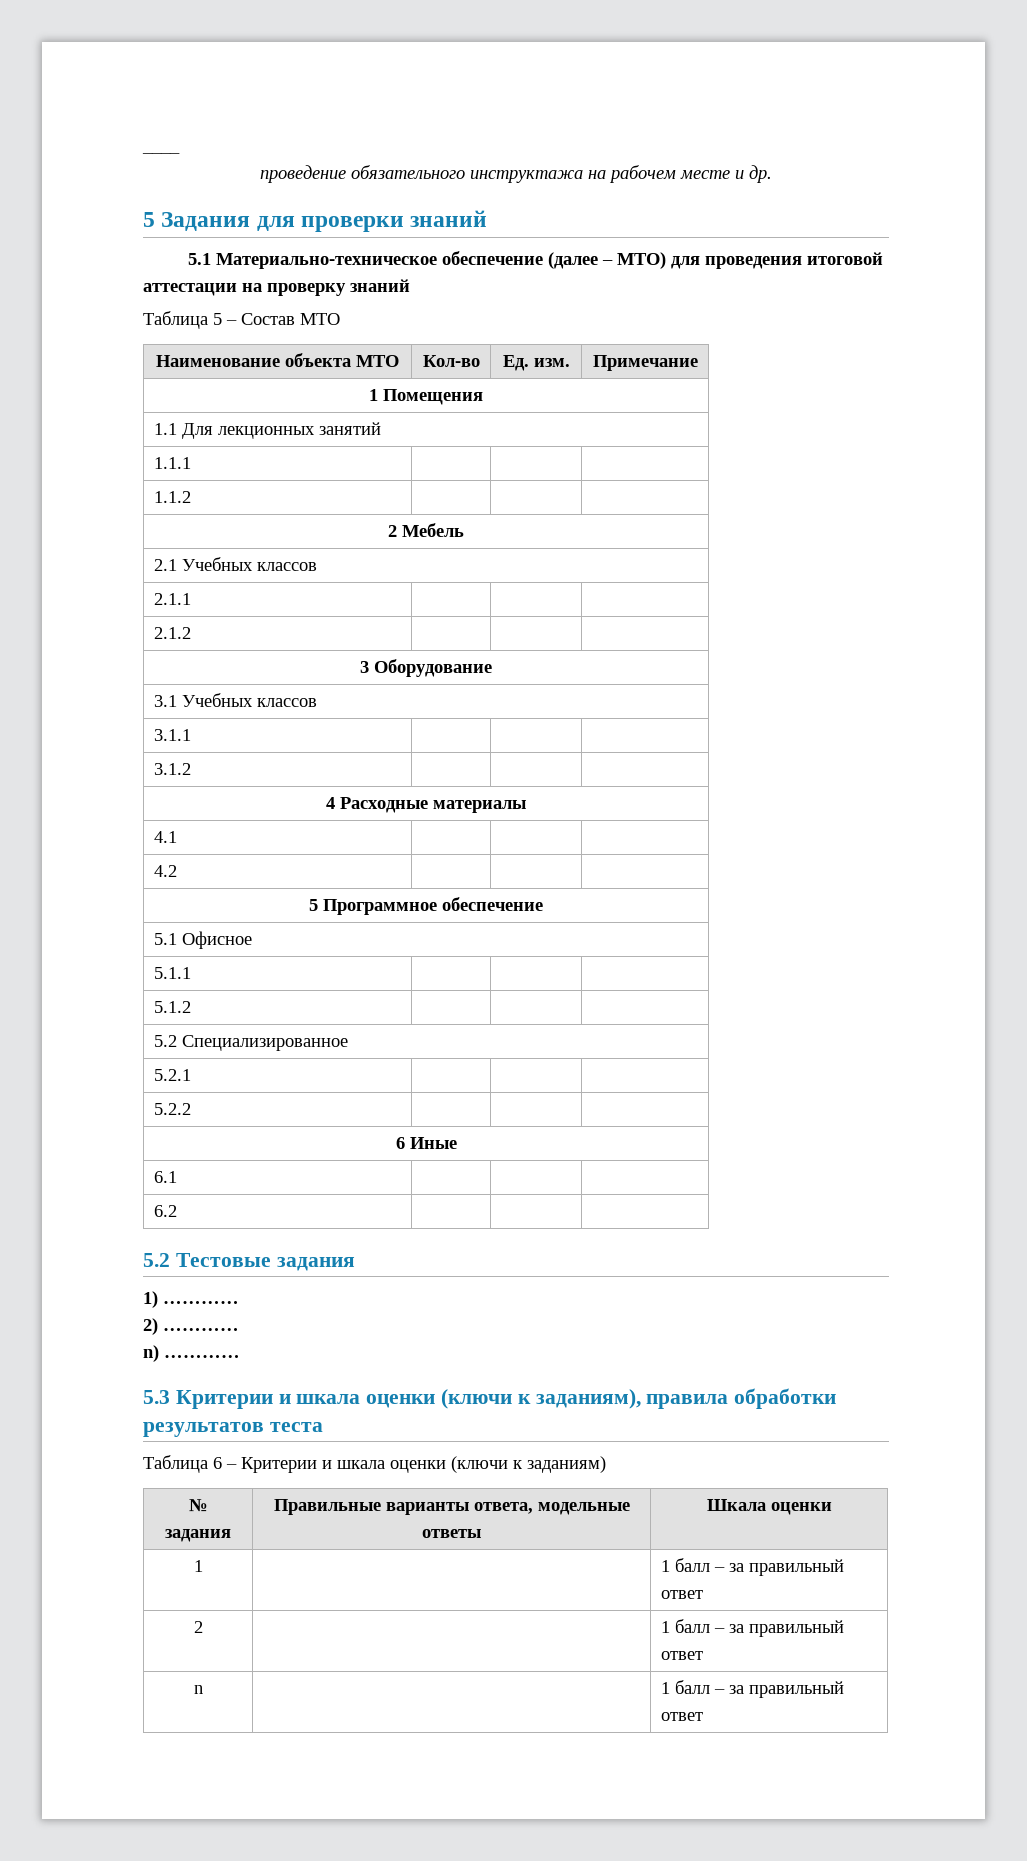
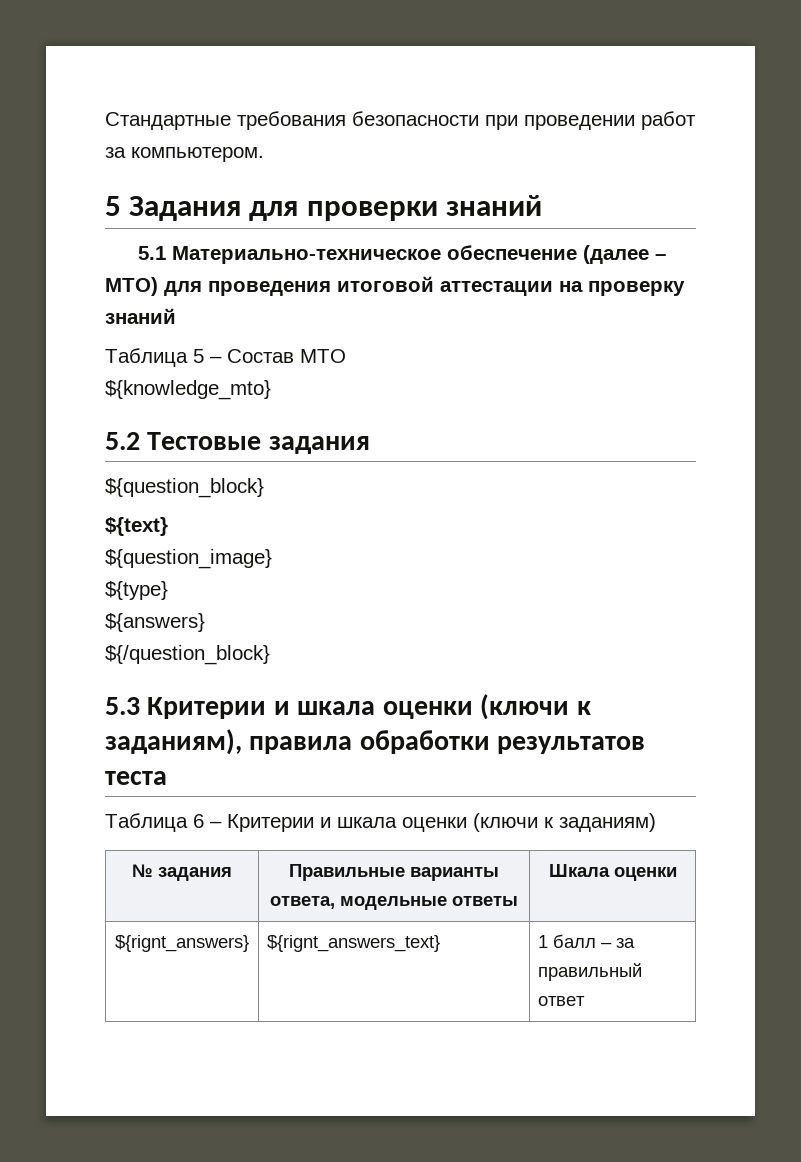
- ____
- проведение обязательного инструктажа на рабочем месте и др.
+ Стандартные требования безопасности при проведении работ за компьютером.
- Наименование объекта МТО | Кол-во | Ед. изм. | Примечание
- 1 Помещения
- 1.1 Для лекционных занятий
- 1.1.1 | | |
- 1.1.2 | | |
- 2 Мебель
- 2.1 Учебных классов
- 2.1.1 | | |
- 2.1.2 | | |
- 3 Оборудование
- 3.1 Учебных классов
- 3.1.1 | | |
- 3.1.2 | | |
- 4 Расходные материалы
- 4.1 | | |
- 4.2 | | |
- 5 Программное обеспечение
- 5.1 Офисное
- 5.1.1 | | |
- 5.1.2 | | |
- 5.2 Специализированное
- 5.2.1 | | |
- 5.2.2 | | |
- 6 Иные
- 6.1 | | |
- 6.2 | | |
+ ${knowledge_mto}
  5.2 Тестовые задания
- 1) …………
- 2) …………
- n) …………
+ ${question_block}
+ ${text}
+ ${question_image}
+ ${type}
+ ${answers}
+ ${/question_block}
- 1 | | 1 балл – за правильный ответ
- 2 | | 1 балл – за правильный ответ
- n | | 1 балл – за правильный ответ
+ ${rignt_answers} | ${rignt_answers_text} | 1 балл – за правильный ответ

